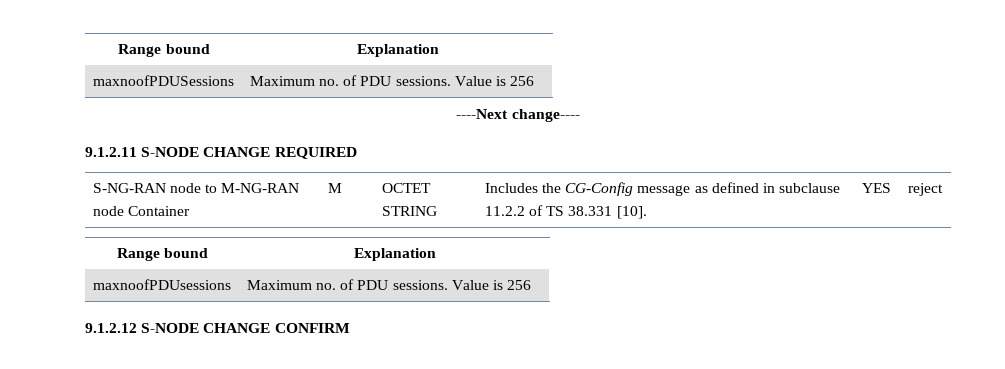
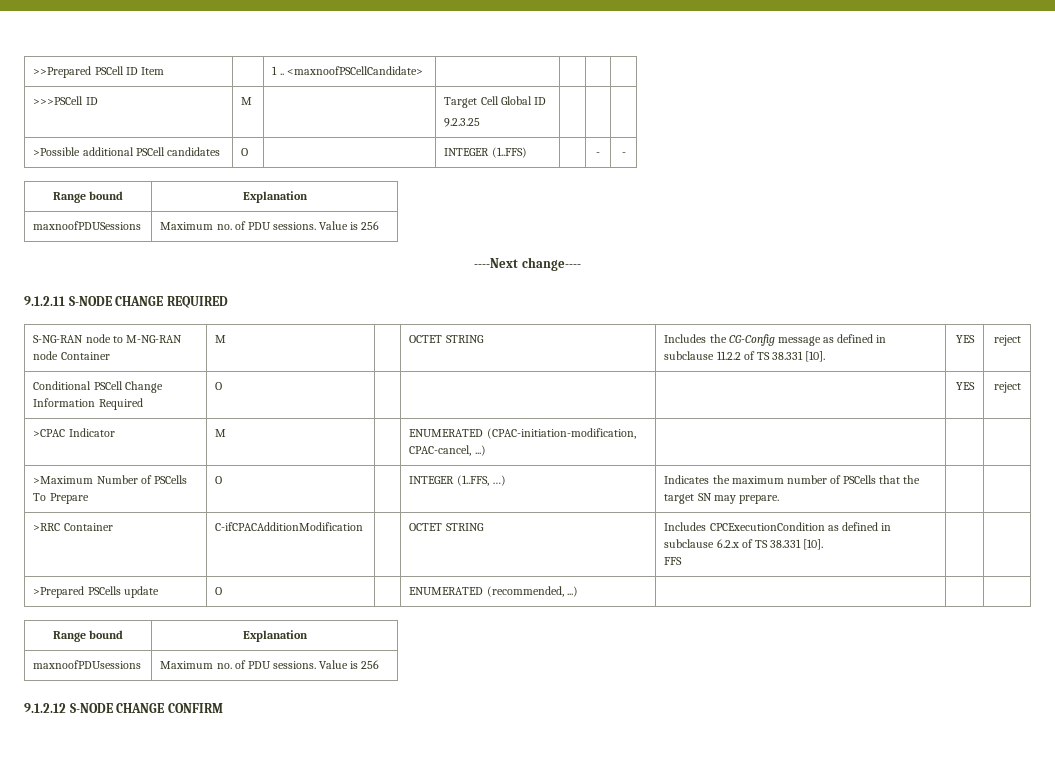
+ >>Prepared PSCell ID Item | | 1 .. <maxnoofPSCellCandidate> | | | |
+ >>>PSCell ID | M | | Target Cell Global ID
+ 9.2.3.25 | | |
+ >Possible additional PSCell candidates | O | | INTEGER (1..FFS) | | - | -
+ Conditional PSCell Change Information Required | O | | | | YES | reject
+ >CPAC Indicator | M | | ENUMERATED (CPAC-initiation-modification, CPAC-cancel, ...) | | |
+ >Maximum Number of PSCells To Prepare | O | | INTEGER (1..FFS, …) | Indicates the maximum number of PSCells that the target SN may prepare. | |
+ >RRC Container | C-ifCPACAdditionModification | | OCTET STRING | Includes CPCExecutionCondition as defined in subclause 6.2.x of TS 38.331 [10].
+ FFS | |
+ >Prepared PSCells update | O | | ENUMERATED (recommended, ...) | | |

